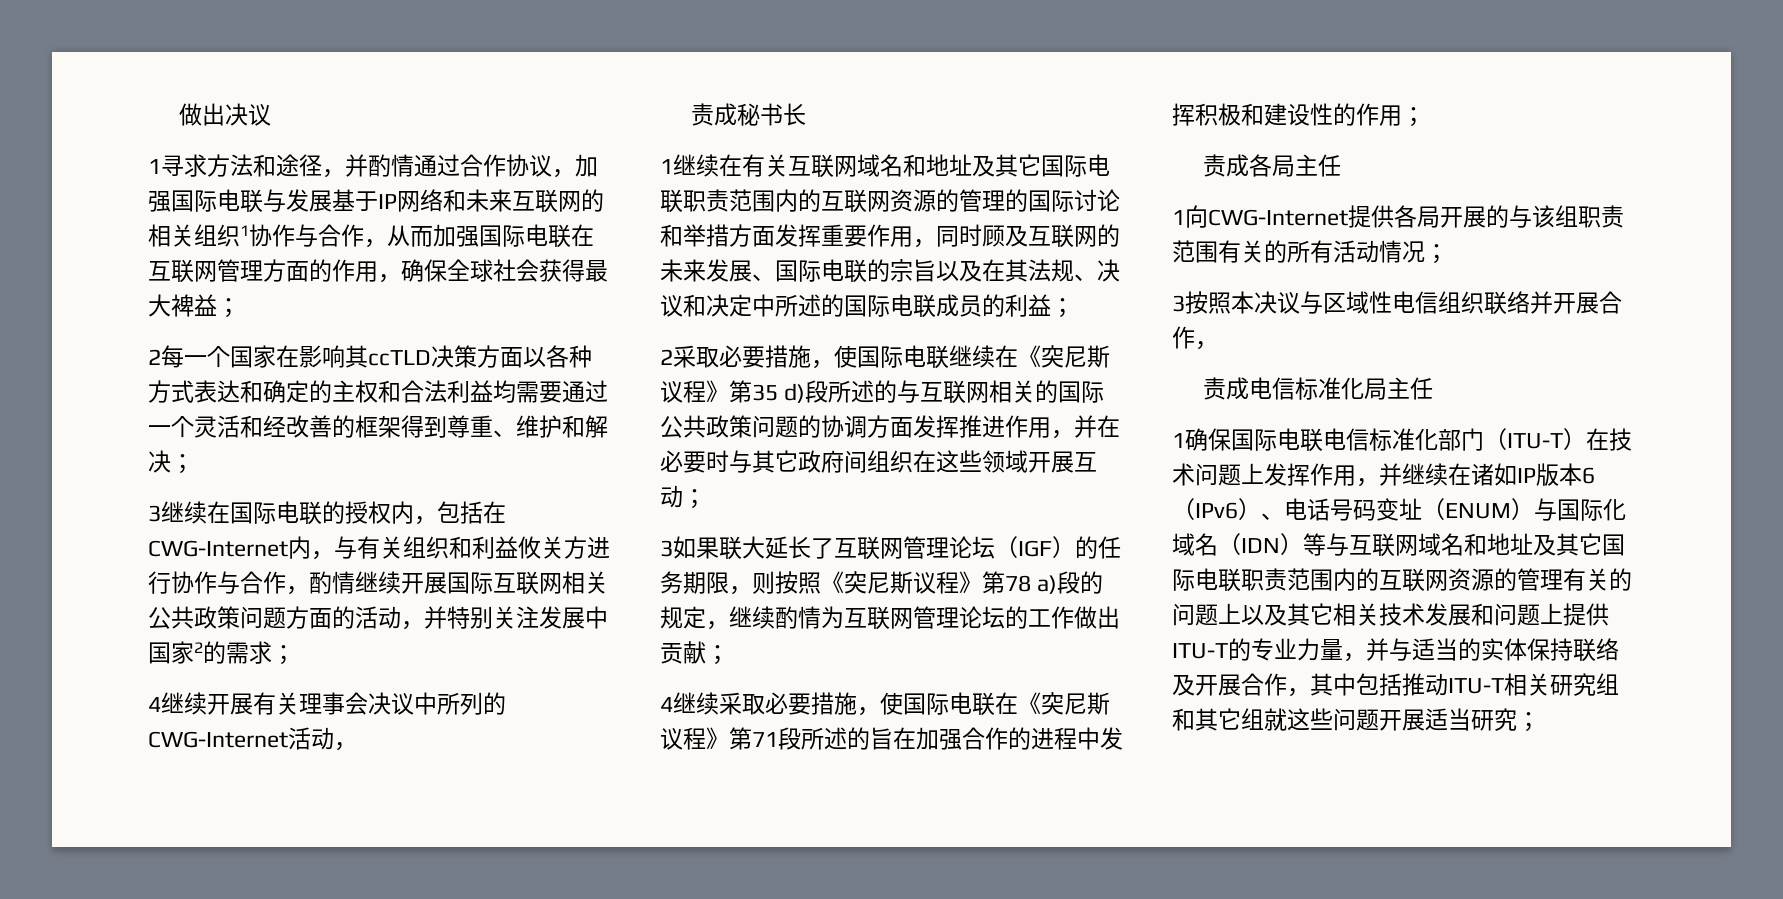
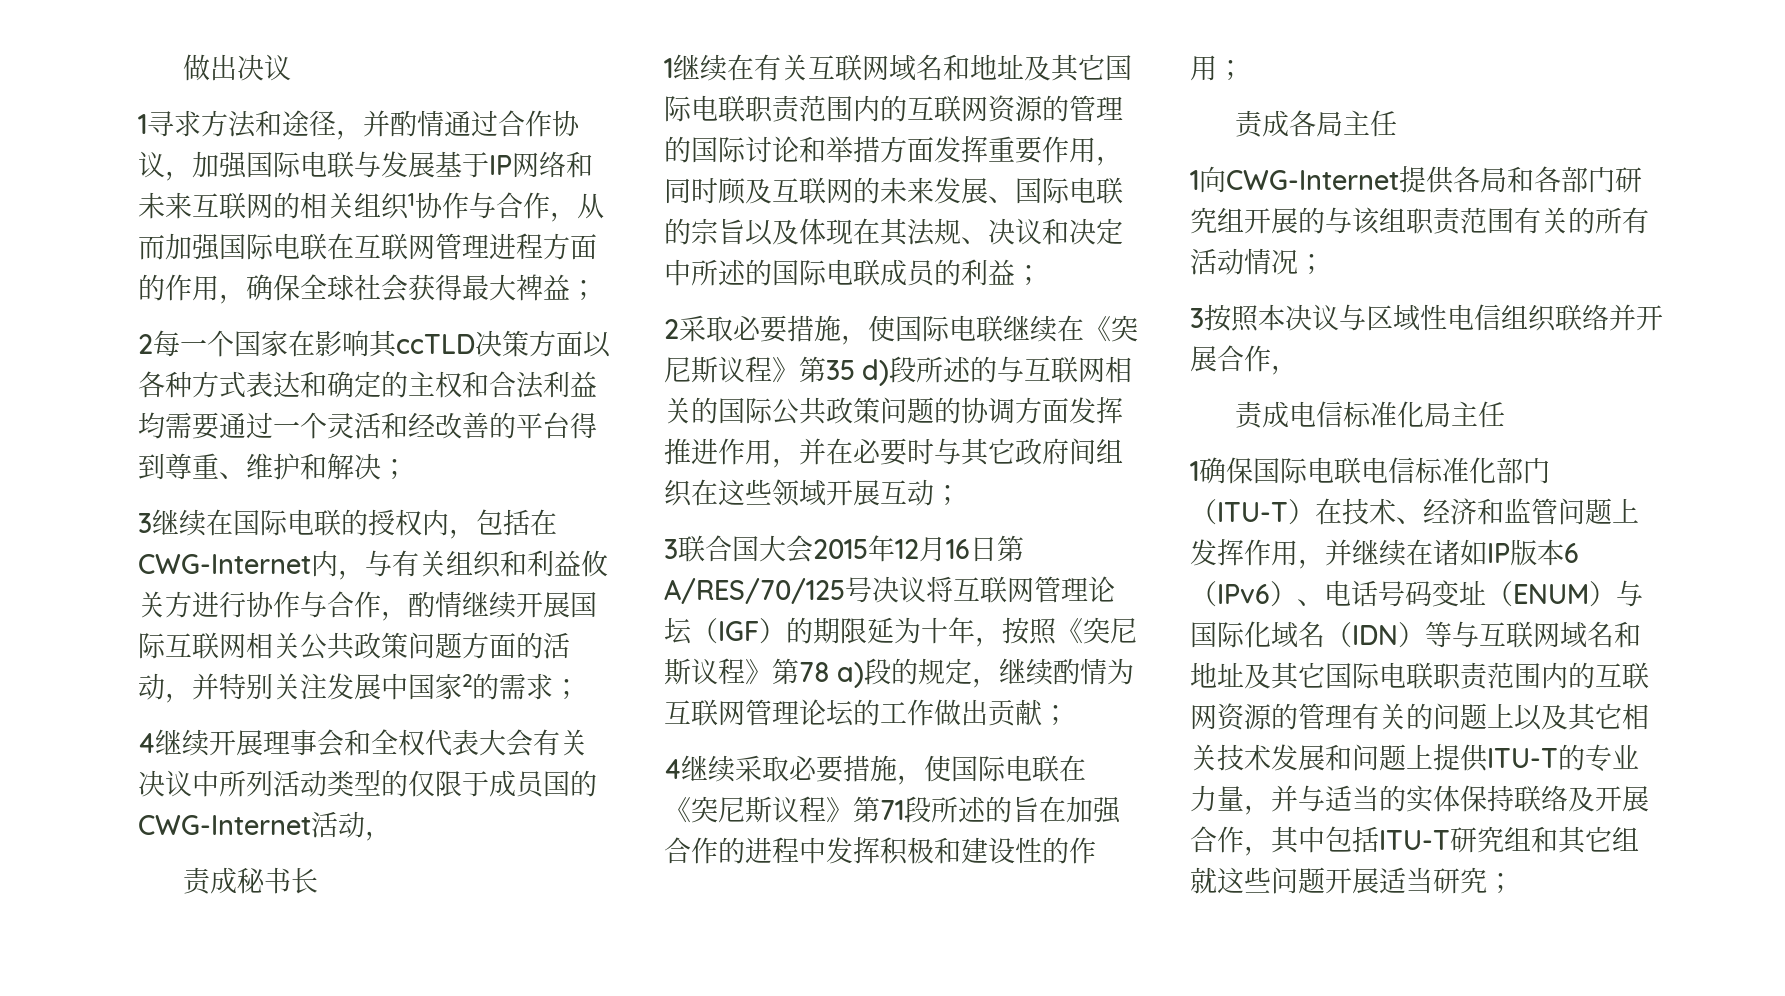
- 1寻求方法和途径，并酌情通过合作协议，加强国际电联与发展基于IP网络和未来互联网的相关组织1协作与合作，从而加强国际电联在互联网管理方面的作用，确保全球社会获得最大裨益；
+ 1寻求方法和途径，并酌情通过合作协议，加强国际电联与发展基于IP网络和未来互联网的相关组织1协作与合作，从而加强国际电联在互联网管理进程方面的作用，确保全球社会获得最大裨益；
- 2每一个国家在影响其ccTLD决策方面以各种方式表达和确定的主权和合法利益均需要通过一个灵活和经改善的框架得到尊重、维护和解决；
+ 2每一个国家在影响其ccTLD决策方面以各种方式表达和确定的主权和合法利益均需要通过一个灵活和经改善的平台得到尊重、维护和解决；
- 4继续开展有关理事会决议中所列的CWG-Internet活动，
+ 4继续开展理事会和全权代表大会有关决议中所列活动类型的仅限于成员国的CWG-Internet活动，
- 1继续在有关互联网域名和地址及其它国际电联职责范围内的互联网资源的管理的国际讨论和举措方面发挥重要作用，同时顾及互联网的未来发展、国际电联的宗旨以及在其法规、决议和决定中所述的国际电联成员的利益；
+ 1继续在有关互联网域名和地址及其它国际电联职责范围内的互联网资源的管理的国际讨论和举措方面发挥重要作用，同时顾及互联网的未来发展、国际电联的宗旨以及体现在其法规、决议和决定中所述的国际电联成员的利益；
- 3如果联大延长了互联网管理论坛（IGF）的任务期限，则按照《突尼斯议程》第78 a)段的规定，继续酌情为互联网管理论坛的工作做出贡献；
+ 3联合国大会2015年12月16日第A/RES/70/125号决议将互联网管理论坛（IGF）的期限延为十年，按照《突尼斯议程》第78 a)段的规定，继续酌情为互联网管理论坛的工作做出贡献；
- 1向CWG-Internet提供各局开展的与该组职责范围有关的所有活动情况；
+ 1向CWG-Internet提供各局和各部门研究组开展的与该组职责范围有关的所有活动情况；
- 1确保国际电联电信标准化部门（ITU-T）在技术问题上发挥作用，并继续在诸如IP版本6（IPv6）、电话号码变址（ENUM）与国际化域名（IDN）等与互联网域名和地址及其它国际电联职责范围内的互联网资源的管理有关的问题上以及其它相关技术发展和问题上提供ITU-T的专业力量，并与适当的实体保持联络及开展合作，其中包括推动ITU-T相关研究组和其它组就这些问题开展适当研究；
+ 1确保国际电联电信标准化部门（ITU-T）在技术、经济和监管问题上发挥作用，并继续在诸如IP版本6（IPv6）、电话号码变址（ENUM）与国际化域名（IDN）等与互联网域名和地址及其它国际电联职责范围内的互联网资源的管理有关的问题上以及其它相关技术发展和问题上提供ITU-T的专业力量，并与适当的实体保持联络及开展合作，其中包括ITU-T研究组和其它组就这些问题开展适当研究；

